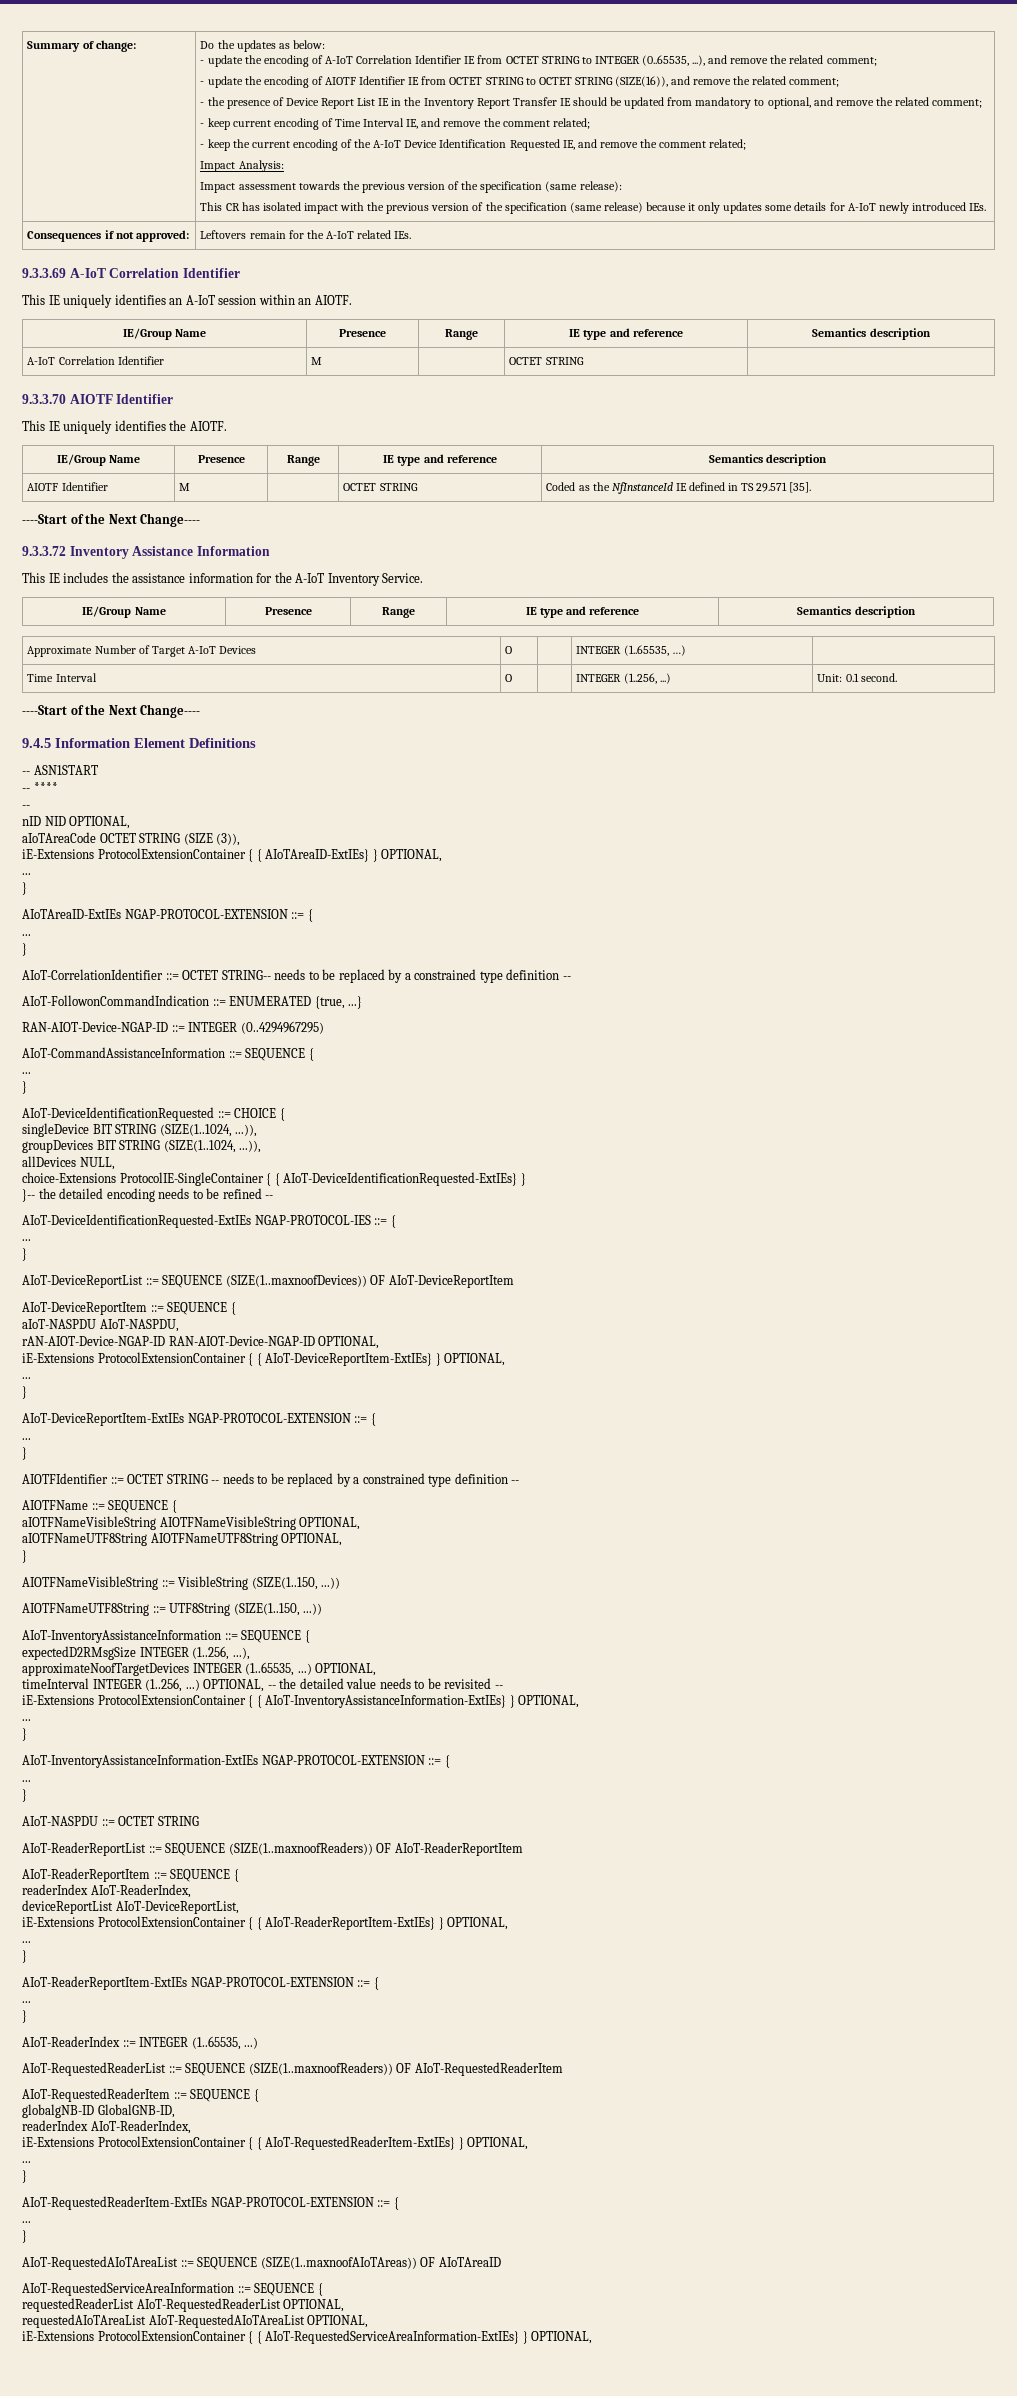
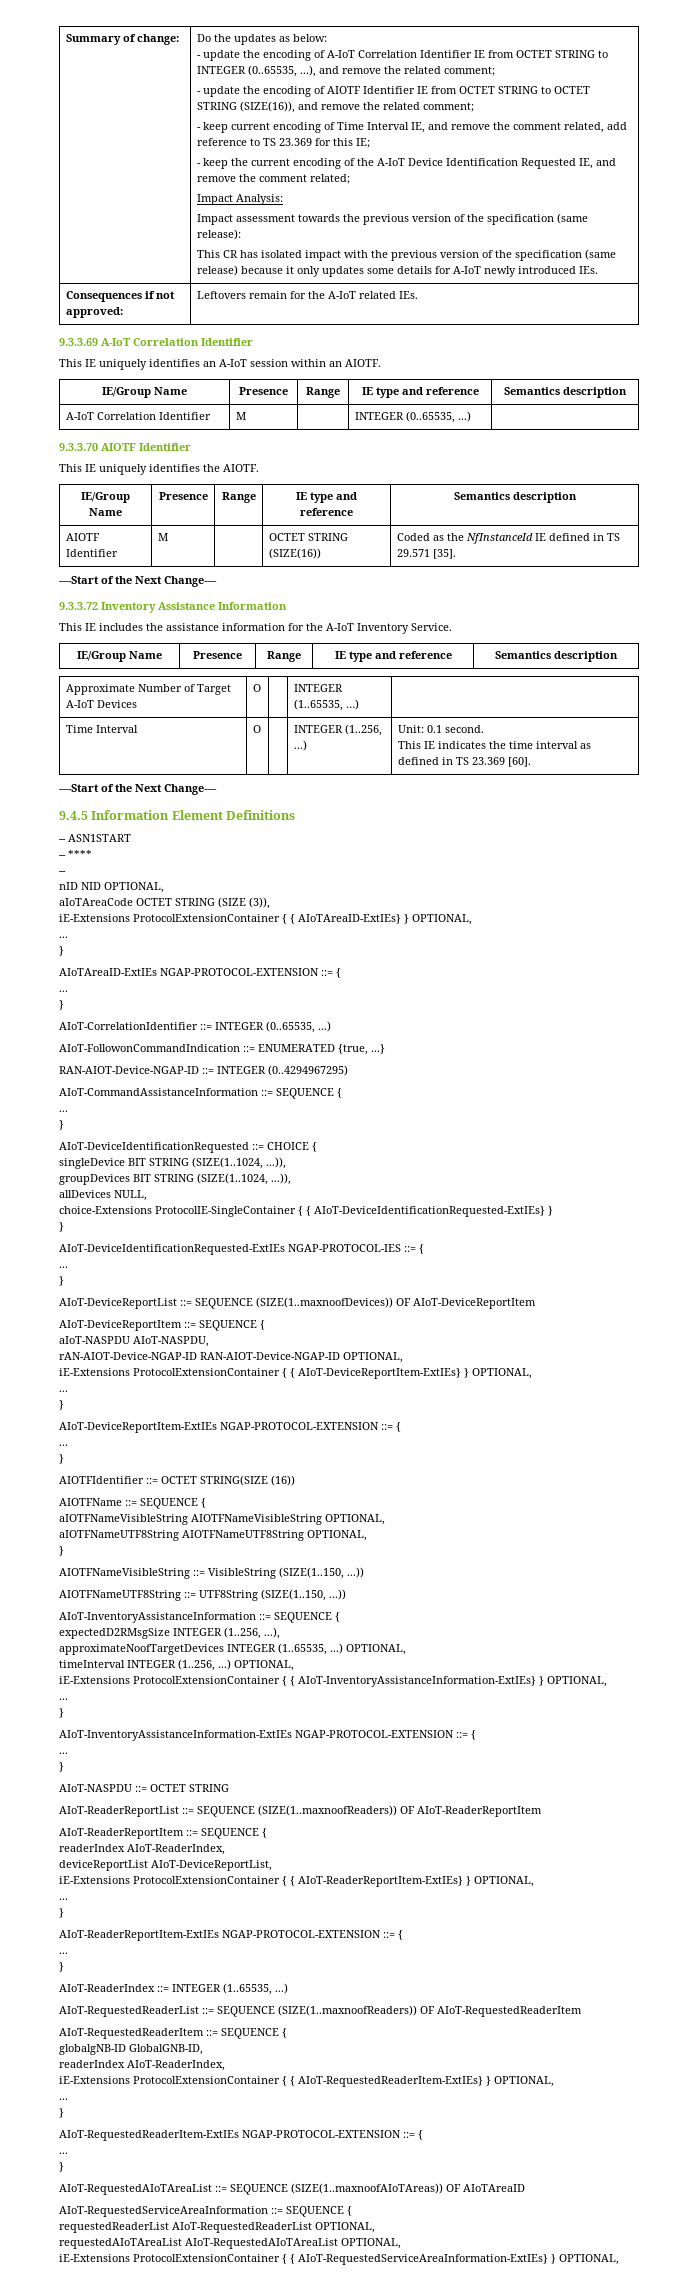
- - the presence of Device Report List IE in the Inventory Report Transfer IE should be updated from mandatory to optional, and remove the related comment;
- - keep current encoding of Time Interval IE, and remove the comment related;
+ - keep current encoding of Time Interval IE, and remove the comment related, add reference to TS 23.369 for this IE;
- A-IoT Correlation Identifier | M | | OCTET STRING |
+ A-IoT Correlation Identifier | M | | INTEGER (0..65535, ...) |
- AIOTF Identifier | M | | OCTET STRING | Coded as the NfInstanceId IE defined in TS 29.571 [35].
+ AIOTF Identifier | M | | OCTET STRING (SIZE(16)) | Coded as the NfInstanceId IE defined in TS 29.571 [35].
  Time Interval | O | | INTEGER (1..256, ...) | Unit: 0.1 second.
+ This IE indicates the time interval as defined in TS 23.369 [60].
- AIoT-CorrelationIdentifier ::= OCTET STRING-- needs to be replaced by a constrained type definition --
+ AIoT-CorrelationIdentifier ::= INTEGER (0..65535, ...)
  choice-Extensions ProtocolIE-SingleContainer { { AIoT-DeviceIdentificationRequested-ExtIEs} }
- }-- the detailed encoding needs to be refined --
+ }
- AIOTFIdentifier ::= OCTET STRING -- needs to be replaced by a constrained type definition --
+ AIOTFIdentifier ::= OCTET STRING(SIZE (16))
- timeInterval INTEGER (1..256, ...) OPTIONAL, -- the detailed value needs to be revisited --
+ timeInterval INTEGER (1..256, ...) OPTIONAL,

